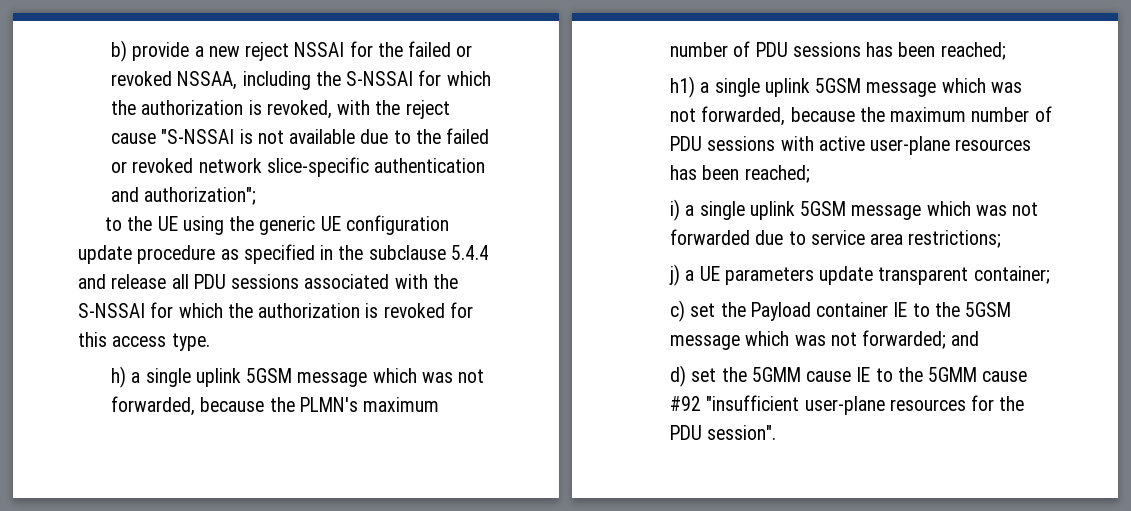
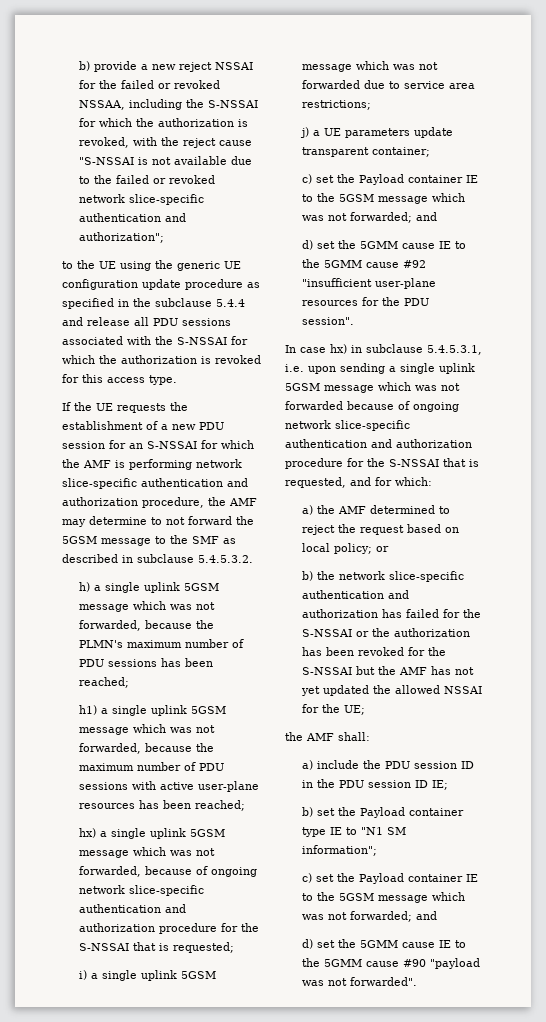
+ If the UE requests the establishment of a new PDU session for an S-NSSAI for which the AMF is performing network slice-specific authentication and authorization procedure, the AMF may determine to not forward the 5GSM message to the SMF as described in subclause 5.4.5.3.2.
+ hx) a single uplink 5GSM message which was not forwarded, because of ongoing network slice-specific authentication and authorization procedure for the S-NSSAI that is requested;
+ In case hx) in subclause 5.4.5.3.1, i.e. upon sending a single uplink 5GSM message which was not forwarded because of ongoing network slice-specific authentication and authorization procedure for the S-NSSAI that is requested, and for which:
+ a) the AMF determined to reject the request based on local policy; or
+ b) the network slice-specific authentication and authorization has failed for the S-NSSAI or the authorization has been revoked for the S-NSSAI but the AMF has not yet updated the allowed NSSAI for the UE;
+ the AMF shall:
+ a) include the PDU session ID in the PDU session ID IE;
+ b) set the Payload container type IE to "N1 SM information";
+ c) set the Payload container IE to the 5GSM message which was not forwarded; and
+ d) set the 5GMM cause IE to the 5GMM cause #90 "payload was not forwarded".

